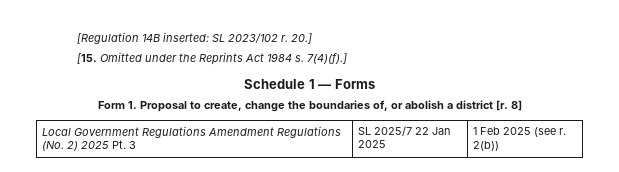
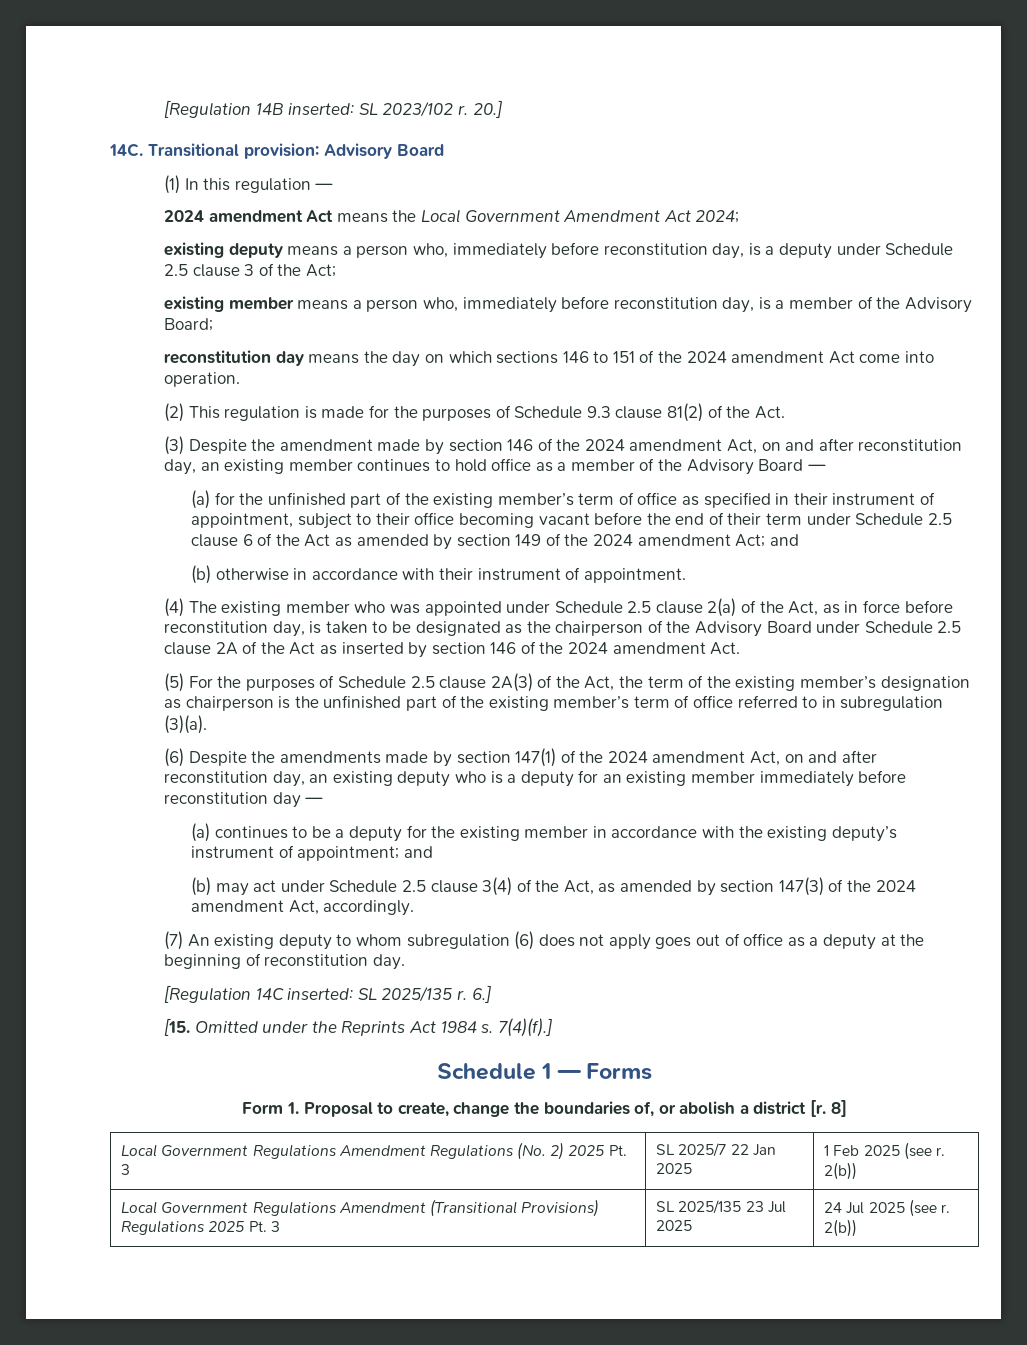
+ 14C. Transitional provision: Advisory Board
+ (1) In this regulation —
+ 2024 amendment Act means the Local Government Amendment Act 2024;
+ existing deputy means a person who, immediately before reconstitution day, is a deputy under Schedule 2.5 clause 3 of the Act;
+ existing member means a person who, immediately before reconstitution day, is a member of the Advisory Board;
+ reconstitution day means the day on which sections 146 to 151 of the 2024 amendment Act come into operation.
+ (2) This regulation is made for the purposes of Schedule 9.3 clause 81(2) of the Act.
+ (3) Despite the amendment made by section 146 of the 2024 amendment Act, on and after reconstitution day, an existing member continues to hold office as a member of the Advisory Board —
+ (a) for the unfinished part of the existing member’s term of office as specified in their instrument of appointment, subject to their office becoming vacant before the end of their term under Schedule 2.5 clause 6 of the Act as amended by section 149 of the 2024 amendment Act; and
+ (b) otherwise in accordance with their instrument of appointment.
+ (4) The existing member who was appointed under Schedule 2.5 clause 2(a) of the Act, as in force before reconstitution day, is taken to be designated as the chairperson of the Advisory Board under Schedule 2.5 clause 2A of the Act as inserted by section 146 of the 2024 amendment Act.
+ (5) For the purposes of Schedule 2.5 clause 2A(3) of the Act, the term of the existing member’s designation as chairperson is the unfinished part of the existing member’s term of office referred to in subregulation (3)(a).
+ (6) Despite the amendments made by section 147(1) of the 2024 amendment Act, on and after reconstitution day, an existing deputy who is a deputy for an existing member immediately before reconstitution day —
+ (a) continues to be a deputy for the existing member in accordance with the existing deputy’s instrument of appointment; and
+ (b) may act under Schedule 2.5 clause 3(4) of the Act, as amended by section 147(3) of the 2024 amendment Act, accordingly.
+ (7) An existing deputy to whom subregulation (6) does not apply goes out of office as a deputy at the beginning of reconstitution day.
+ [Regulation 14C inserted: SL 2025/135 r. 6.]
+ Local Government Regulations Amendment (Transitional Provisions) Regulations 2025 Pt. 3 | SL 2025/135 23 Jul 2025 | 24 Jul 2025 (see r. 2(b))

